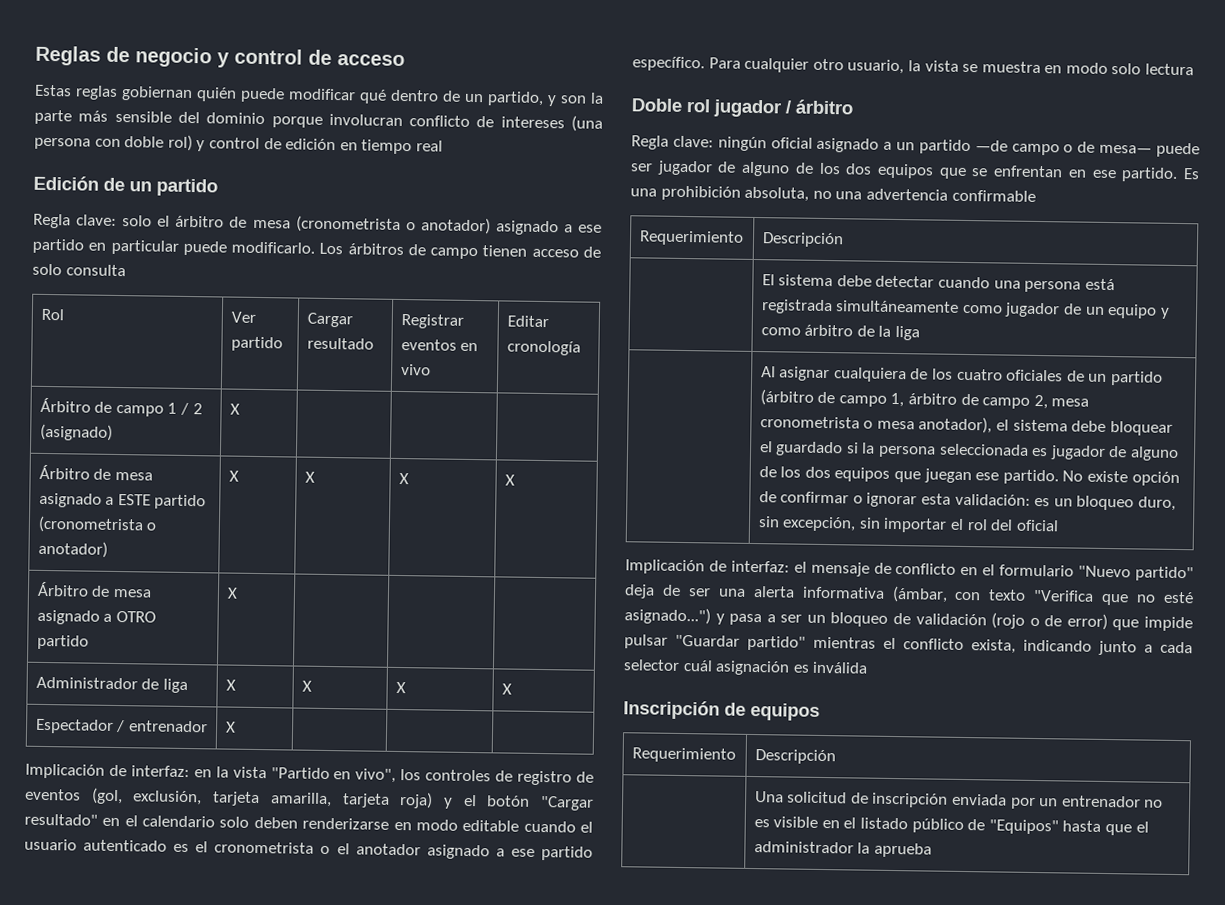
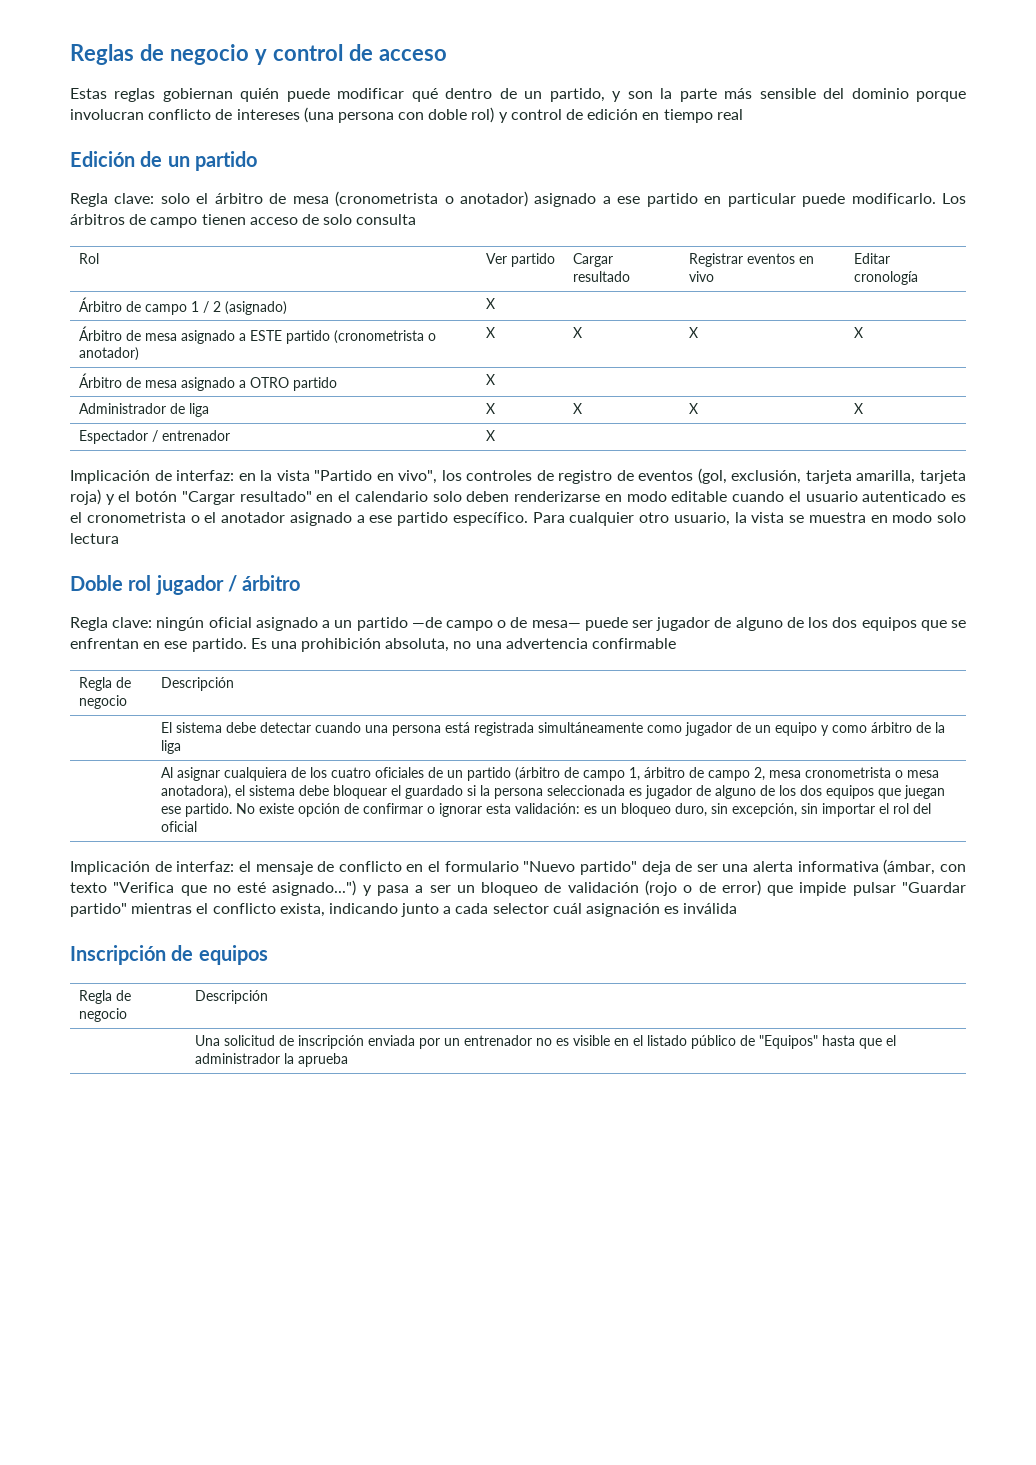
  Es una prohibición absoluta, no una advertencia confirmable
- Requerimiento | Descripción
+ Regla de negocio | Descripción
- Al asignar cualquiera de los cuatro oficiales de un partido (árbitro de campo 1, árbitro de campo 2, mesa cronometrista o mesa anotador), el sistema debe bloquear el guardado si la persona seleccionada es jugador de alguno de los dos equipos que juegan ese partido.
+ Al asignar cualquiera de los cuatro oficiales de un partido (árbitro de campo 1, árbitro de campo 2, mesa cronometrista o mesa anotadora), el sistema debe bloquear el guardado si la persona seleccionada es jugador de alguno de los dos equipos que juegan ese partido.
  Inscripción de equipos
- Requerimiento | Descripción
+ Regla de negocio | Descripción

